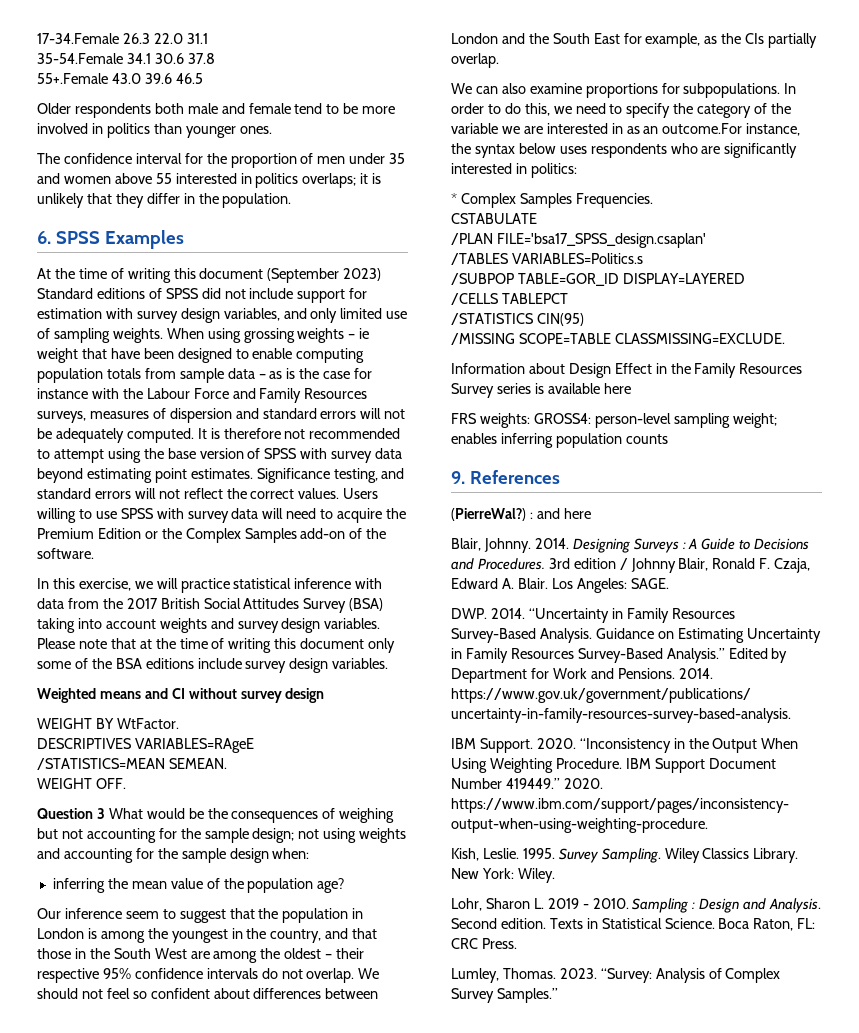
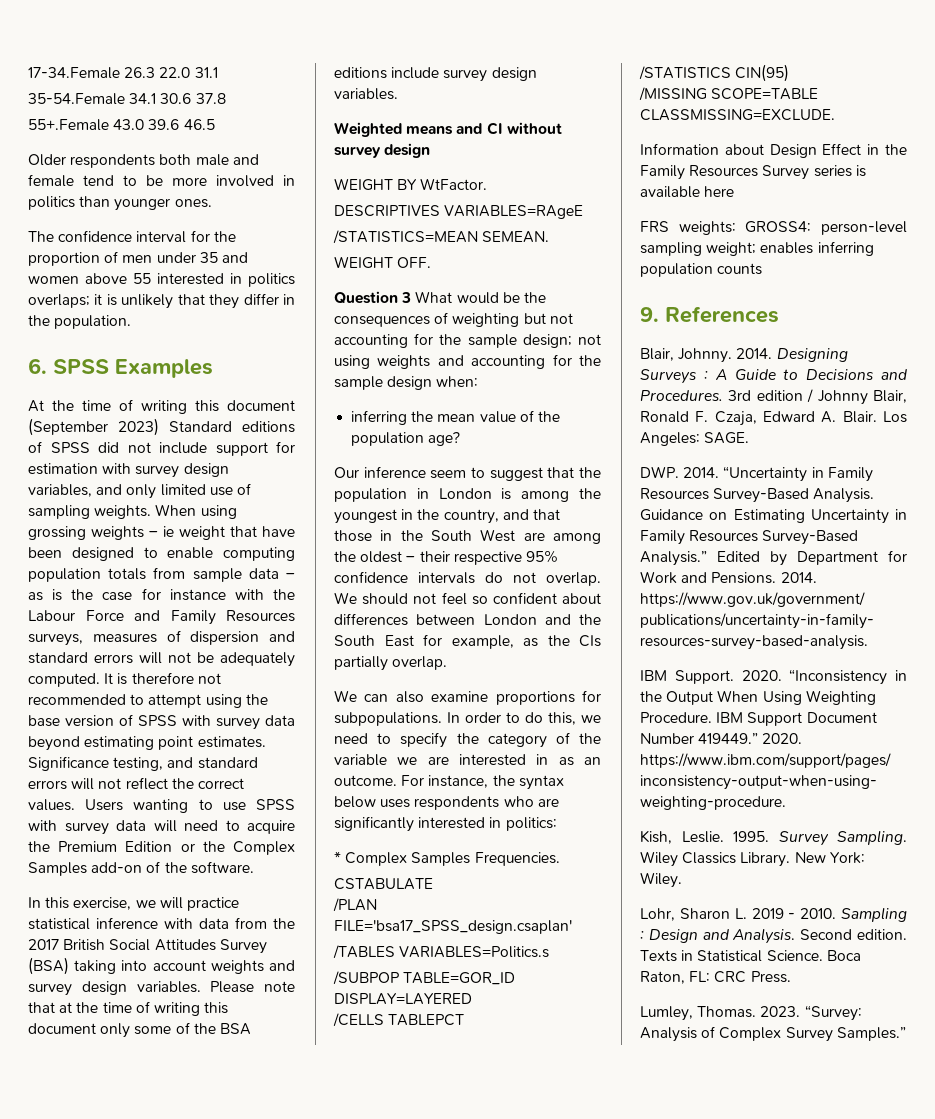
- Users willing to use SPSS with survey data will need to acquire the Premium Edition or the Complex Samples add-on of the software.
+ Users wanting to use SPSS with survey data will need to acquire the Premium Edition or the Complex Samples add-on of the software.
- Question 3 What would be the consequences of weighing but not accounting for the sample design; not using weights and accounting for the sample design when:
+ Question 3 What would be the consequences of weighting but not accounting for the sample design; not using weights and accounting for the sample design when:
- In order to do this, we need to specify the category of the variable we are interested in as an outcome.For instance, the syntax below uses respondents who are significantly interested in politics:
+ In order to do this, we need to specify the category of the variable we are interested in as an outcome. For instance, the syntax below uses respondents who are significantly interested in politics:
- (PierreWal?) : and here

